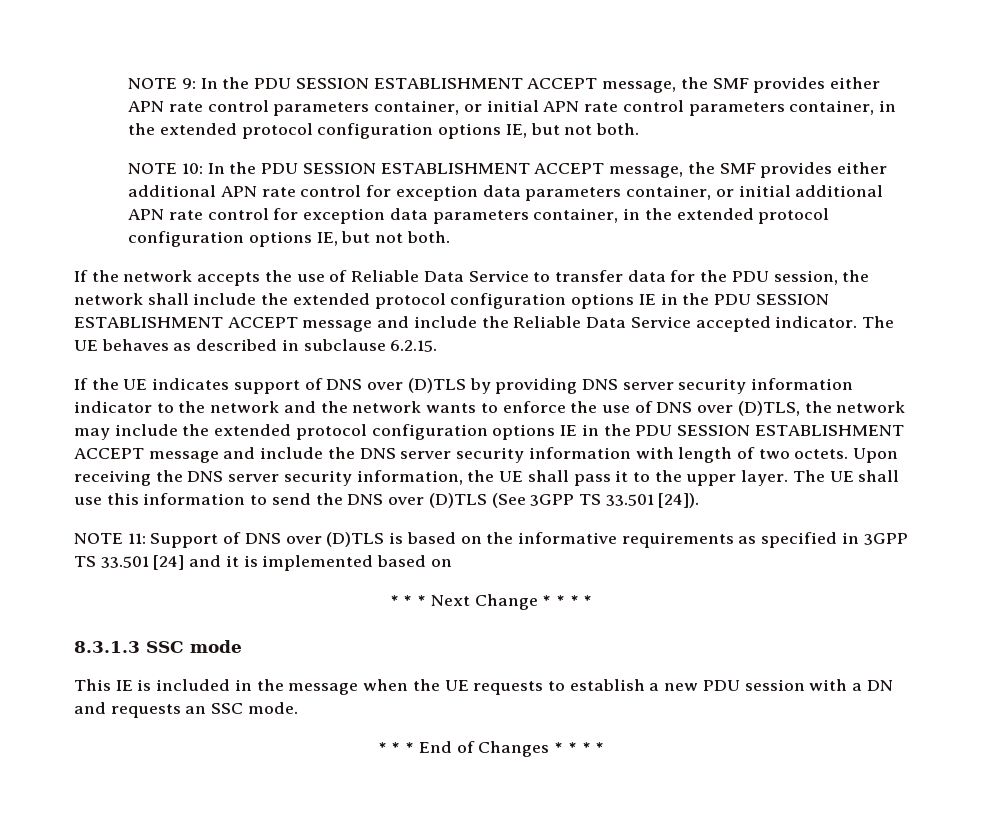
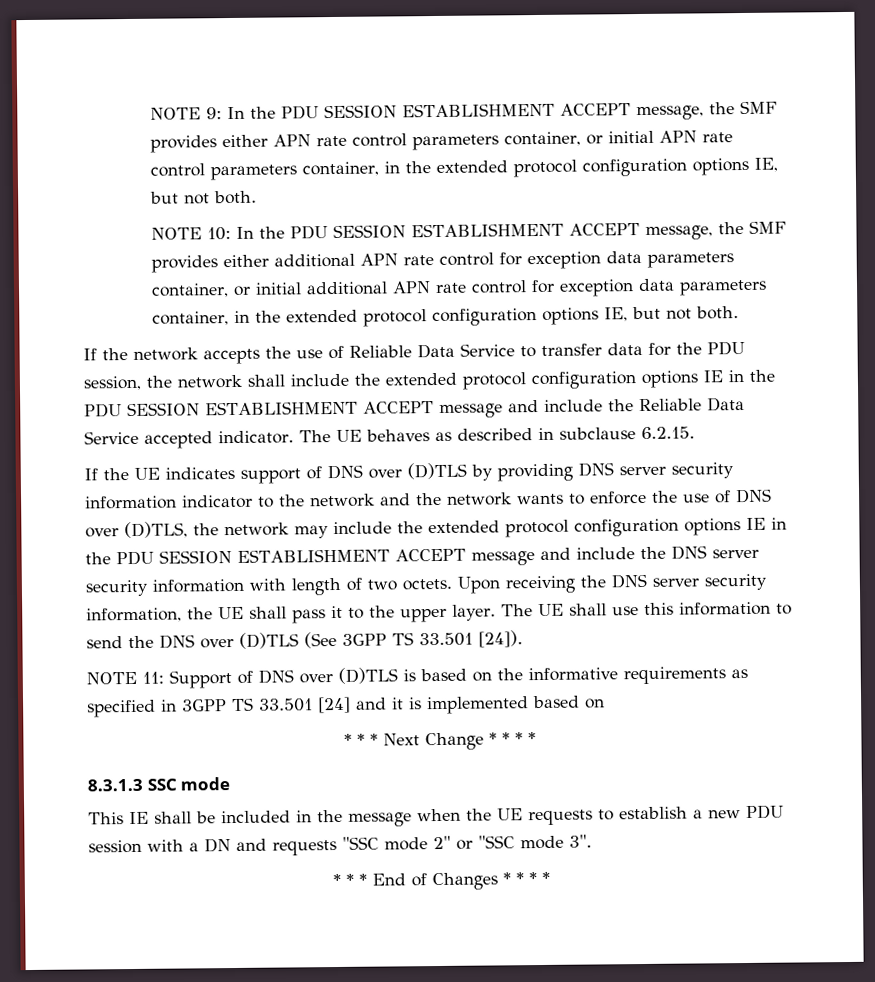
- This IE is included in the message when the UE requests to establish a new PDU session with a DN and requests an SSC mode.
+ This IE shall be included in the message when the UE requests to establish a new PDU session with a DN and requests "SSC mode 2" or "SSC mode 3".

